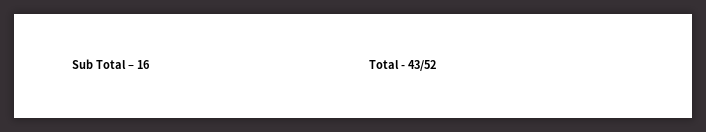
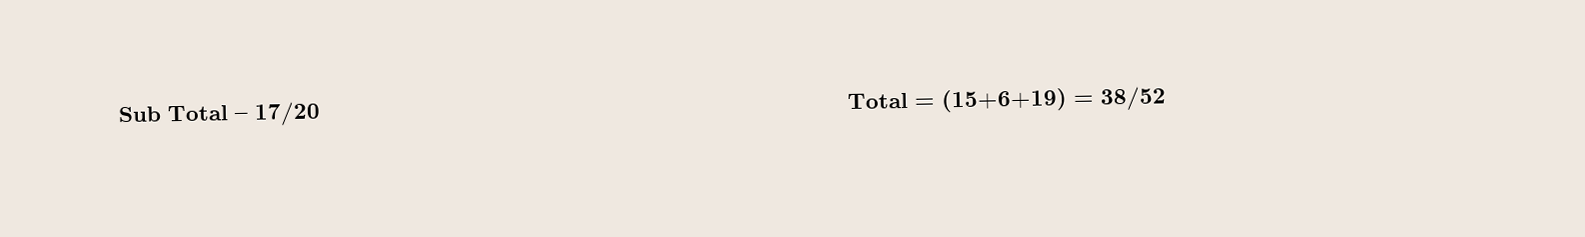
- Sub Total – 16
- Total - 43/52
+ Sub Total – 17/20
+ Total = (15+6+19) = 38/52

